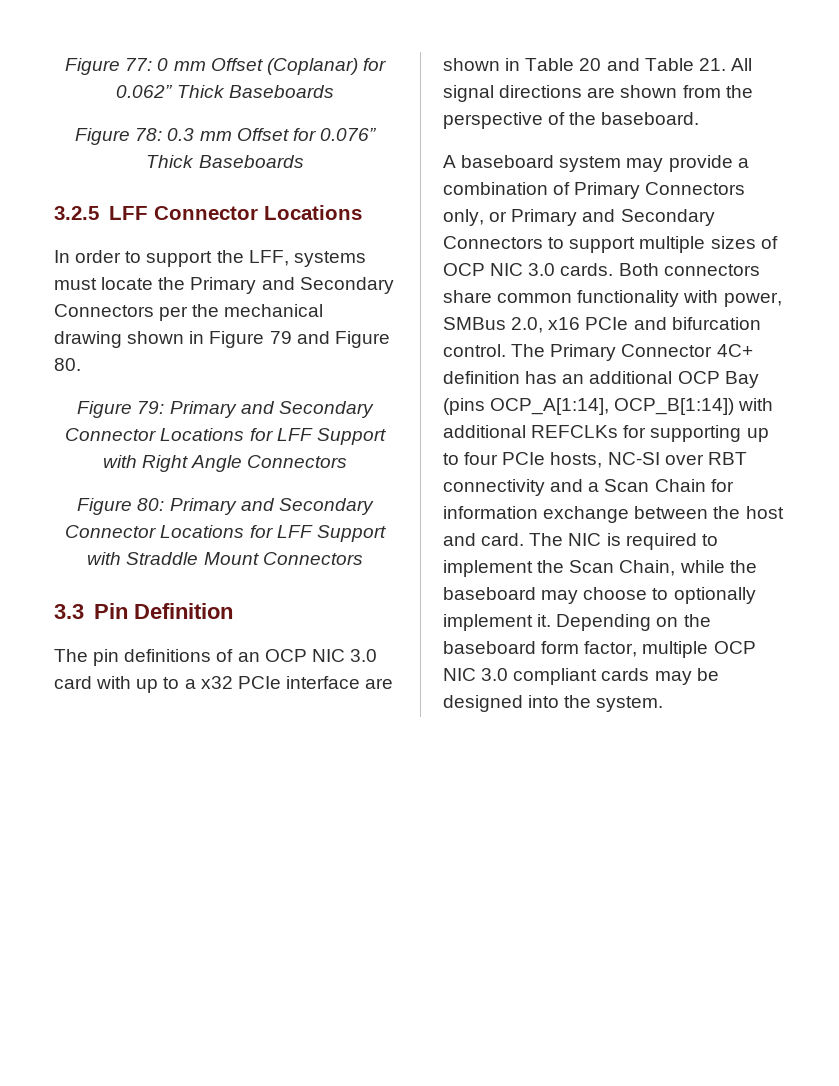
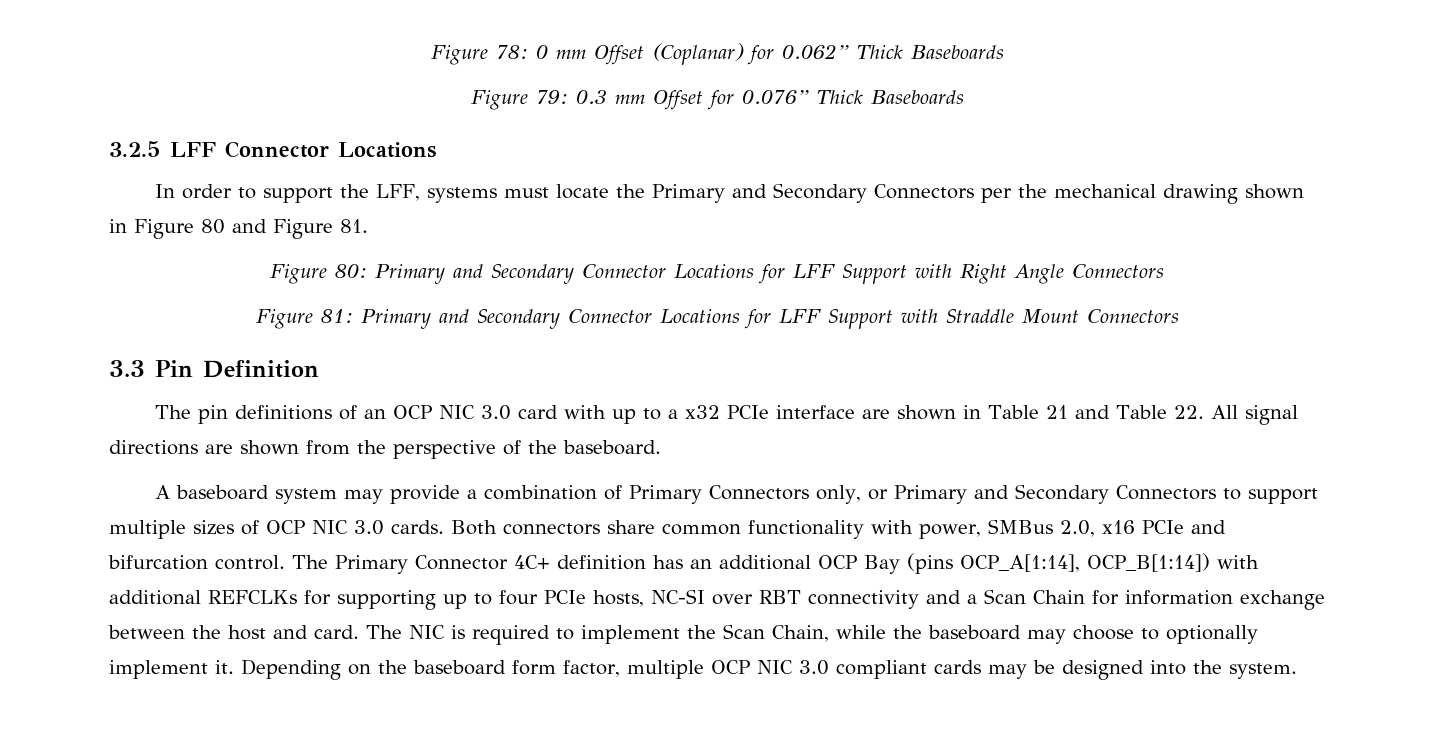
- Figure 77: 0 mm Offset (Coplanar) for 0.062” Thick Baseboards
+ Figure 78: 0 mm Offset (Coplanar) for 0.062” Thick Baseboards
- Figure 78: 0.3 mm Offset for 0.076” Thick Baseboards
+ Figure 79: 0.3 mm Offset for 0.076” Thick Baseboards
- In order to support the LFF, systems must locate the Primary and Secondary Connectors per the mechanical drawing shown in Figure 79 and Figure 80.
- Figure 79: Primary and Secondary Connector Locations for LFF Support with Right Angle Connectors
+ In order to support the LFF, systems must locate the Primary and Secondary Connectors per the mechanical drawing shown in Figure 80 and Figure 81.
+ Figure 80: Primary and Secondary Connector Locations for LFF Support with Right Angle Connectors
- Figure 80: Primary and Secondary Connector Locations for LFF Support with Straddle Mount Connectors
+ Figure 81: Primary and Secondary Connector Locations for LFF Support with Straddle Mount Connectors
- The pin definitions of an OCP NIC 3.0 card with up to a x32 PCIe interface are shown in Table 20 and Table 21. All signal directions are shown from the perspective of the baseboard.
+ The pin definitions of an OCP NIC 3.0 card with up to a x32 PCIe interface are shown in Table 21 and Table 22. All signal directions are shown from the perspective of the baseboard.

